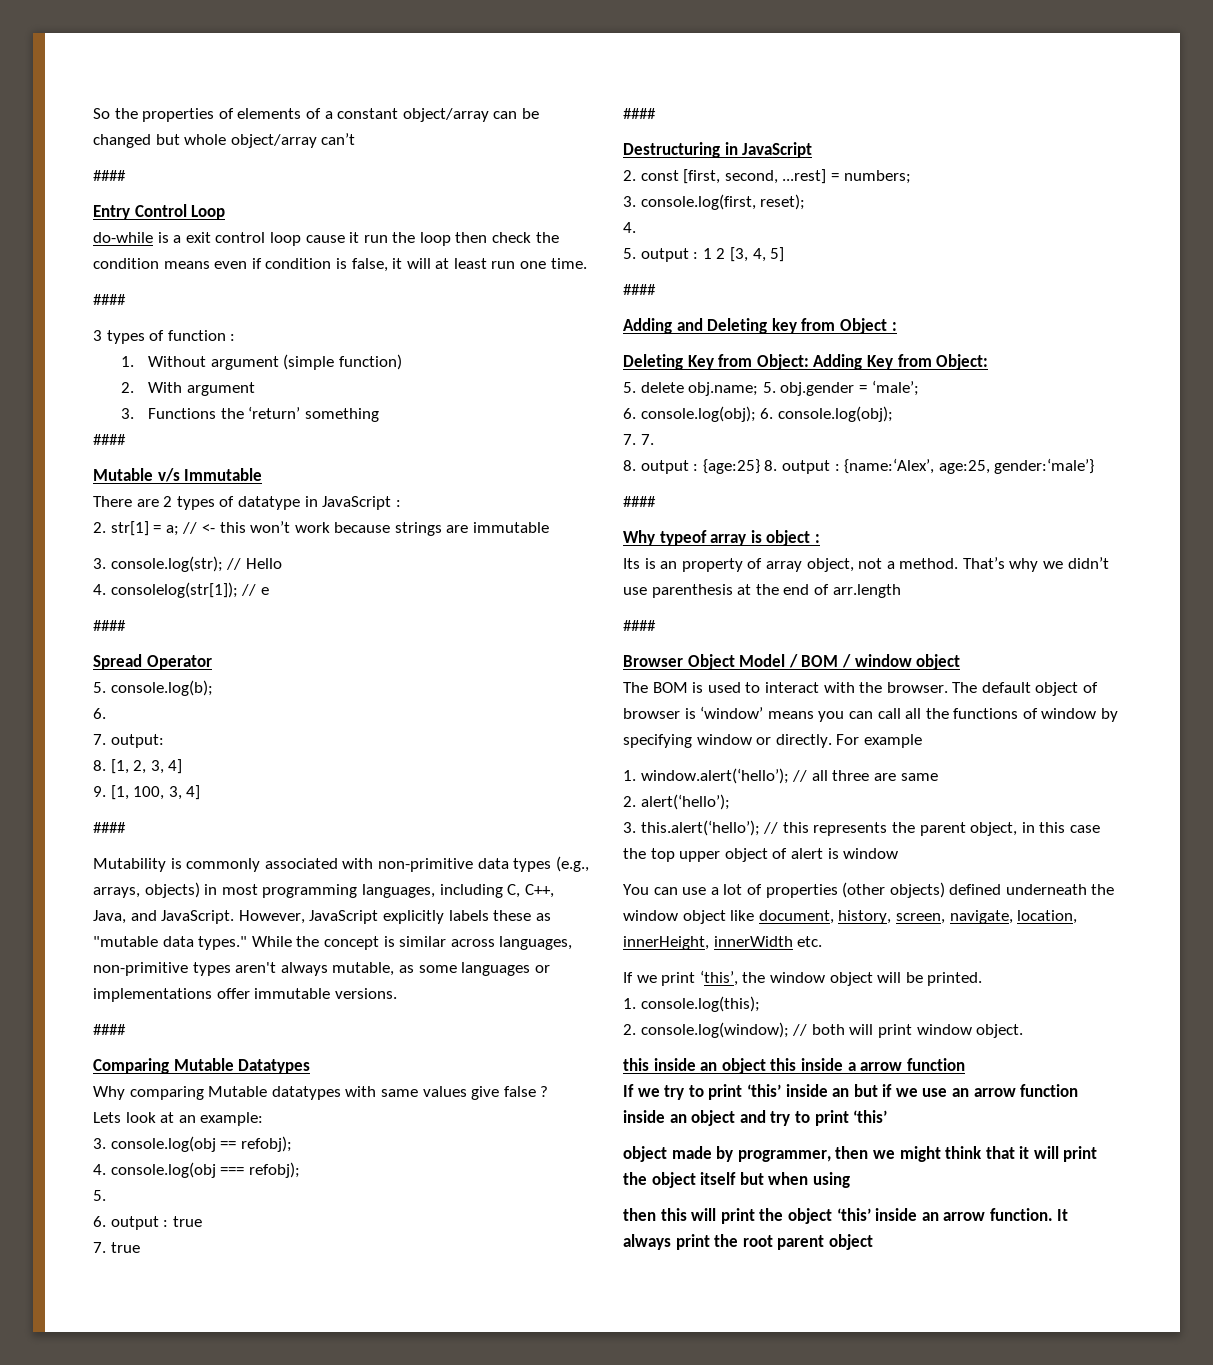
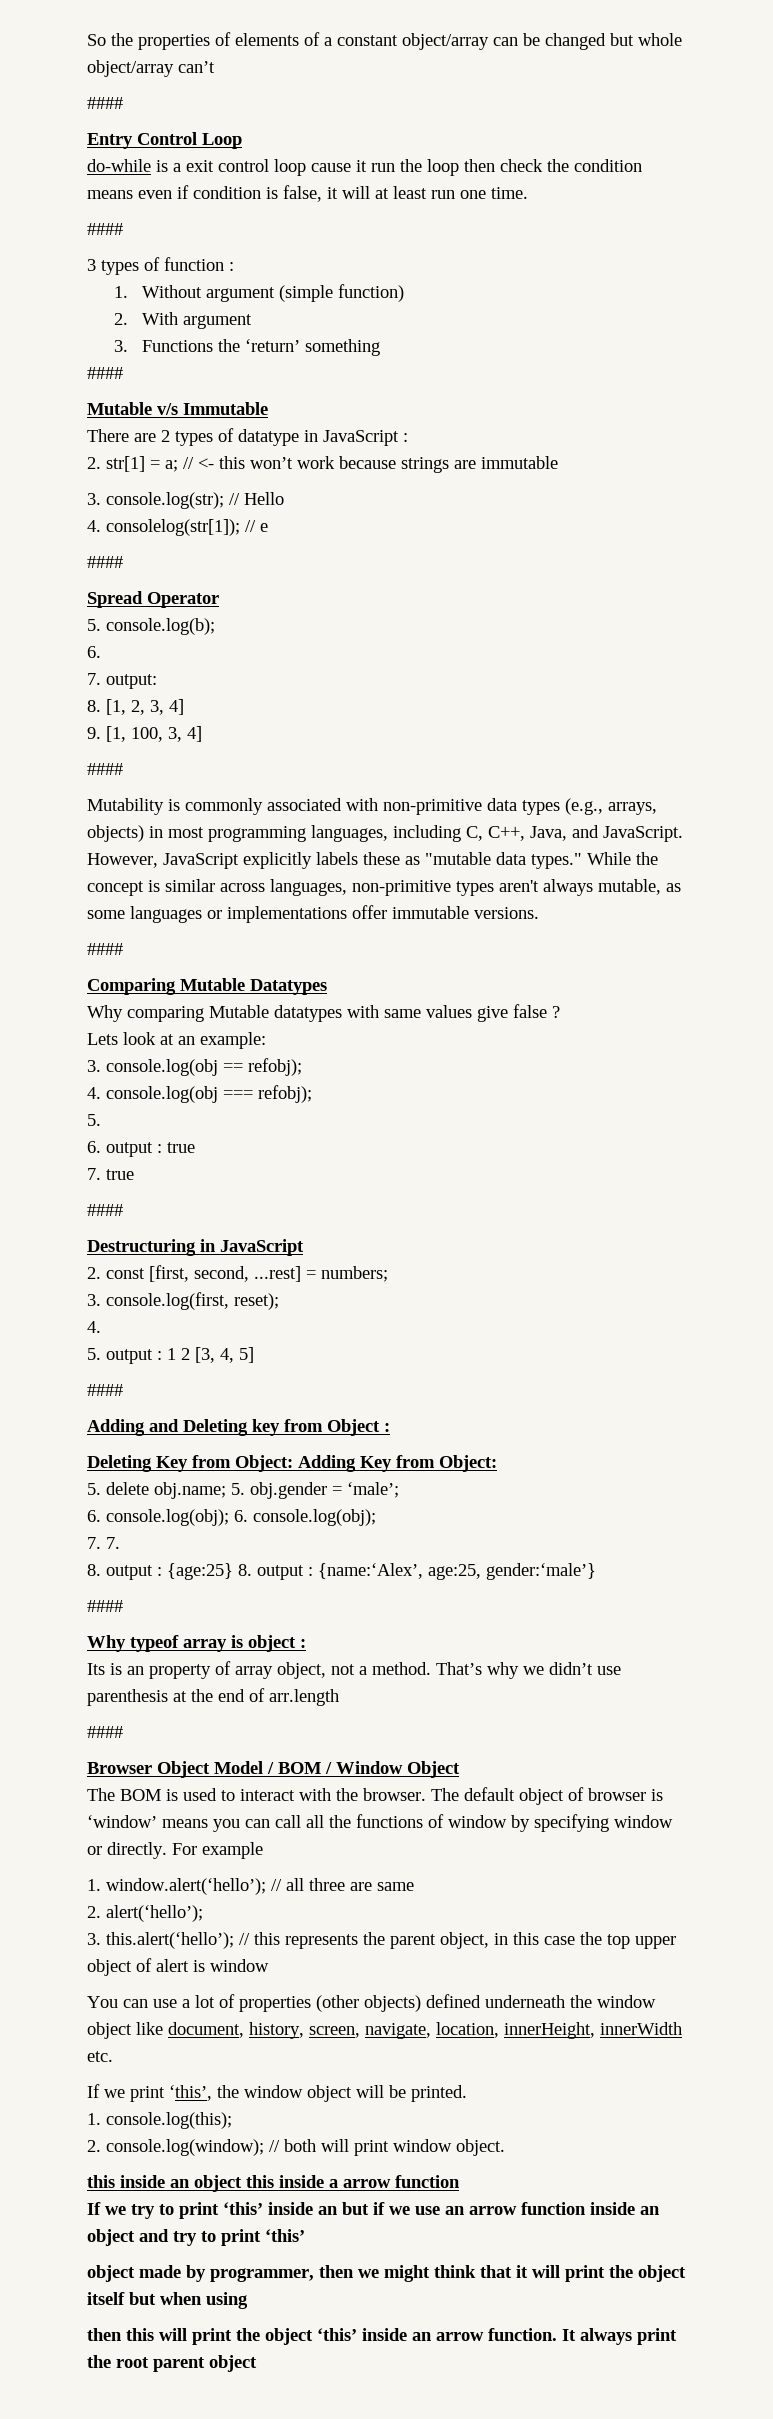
- Browser Object Model / BOM / window object
+ Browser Object Model / BOM / Window Object

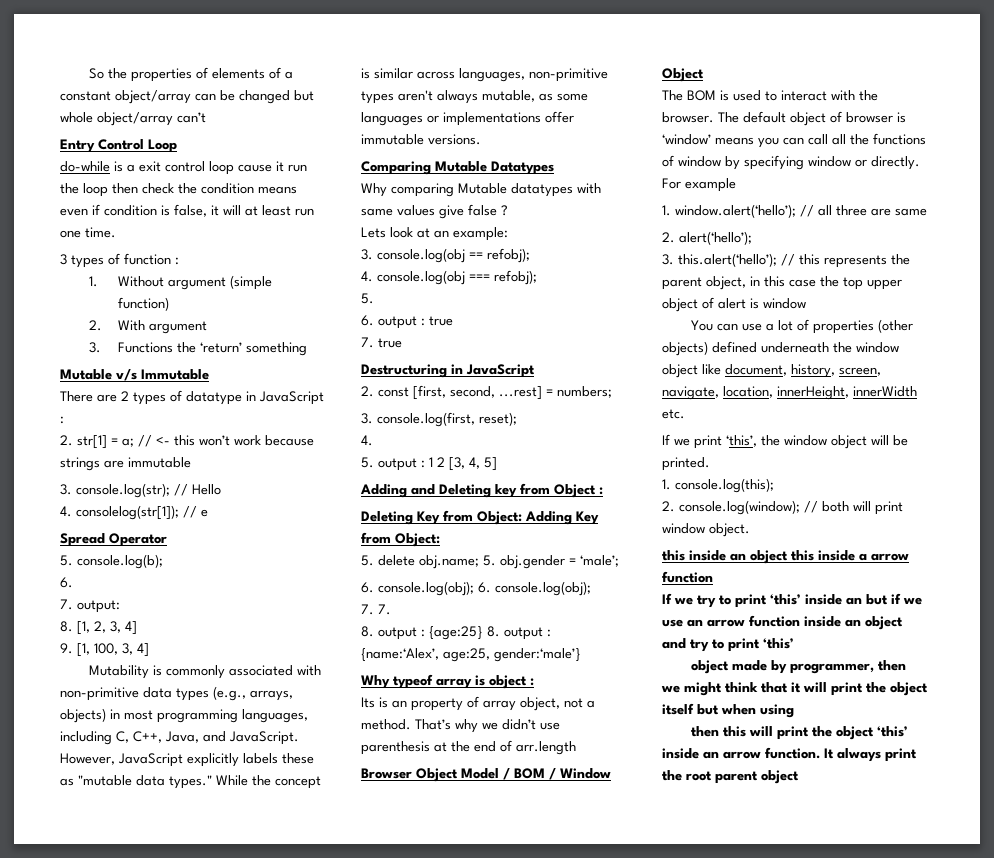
  So the properties of elements of a constant object/array can be changed but whole object/array can’t
- ####
  do-while is a exit control loop cause it run the loop then check the condition means even if condition is false, it will at least run one time.
- ####
  3. Functions the ‘return’ something
- ####
  4. consolelog(str[1]); // e
- ####
  9. [1, 100, 3, 4]
- ####
  While the concept is similar across languages, non-primitive types aren't always mutable, as some languages or implementations offer immutable versions.
- ####
  7. true
- ####
  5. output : 1 2 [3, 4, 5]
- ####
  8. output : {age:25} 8. output : {name:‘Alex’, age:25, gender:‘male’}
- ####
  That’s why we didn’t use parenthesis at the end of arr.length
- ####

